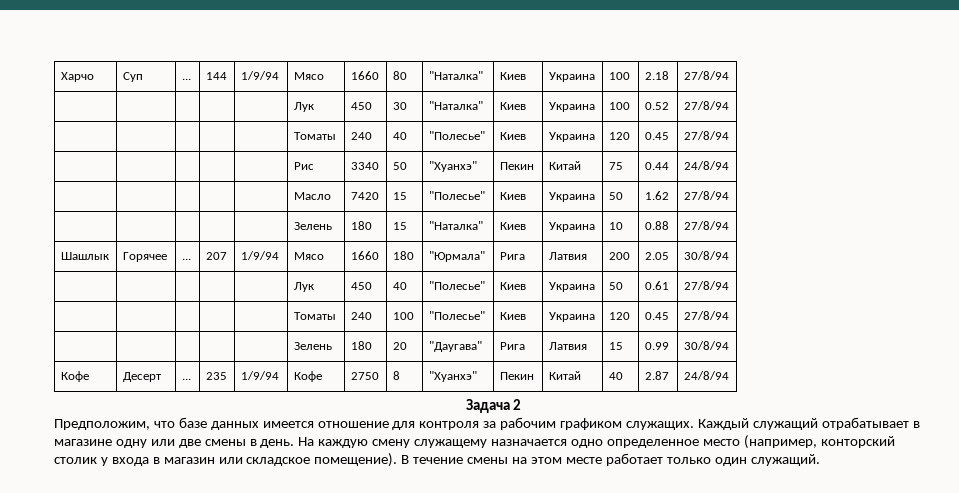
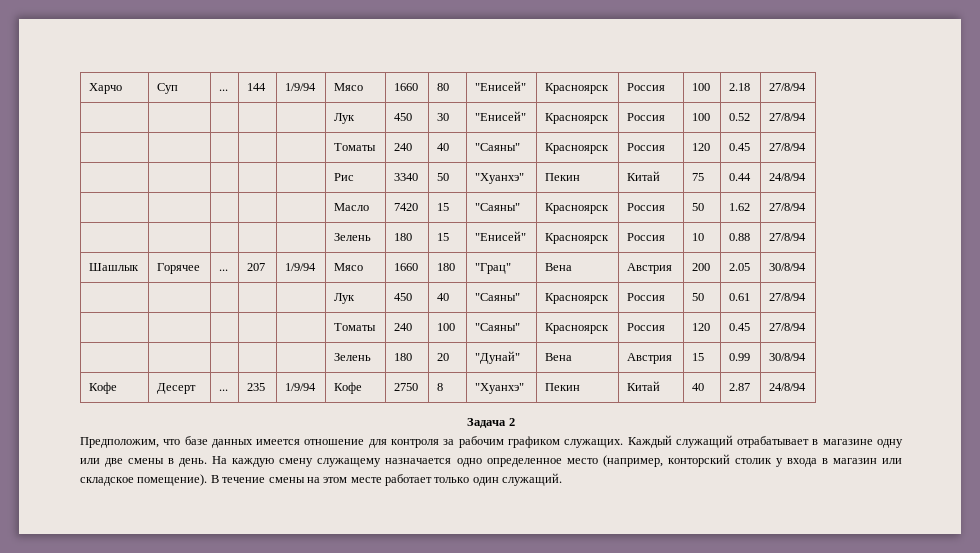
- Харчо | Суп | ... | 144 | 1/9/94 | Мясо | 1660 | 80 | "Наталка" | Киев | Украина | 100 | 2.18 | 27/8/94
+ Харчо | Суп | ... | 144 | 1/9/94 | Мясо | 1660 | 80 | "Енисей" | Красноярск | Россия | 100 | 2.18 | 27/8/94
- | | | | | Лук | 450 | 30 | "Наталка" | Киев | Украина | 100 | 0.52 | 27/8/94
+ | | | | | Лук | 450 | 30 | "Енисей" | Красноярск | Россия | 100 | 0.52 | 27/8/94
- | | | | | Томаты | 240 | 40 | "Полесье" | Киев | Украина | 120 | 0.45 | 27/8/94
+ | | | | | Томаты | 240 | 40 | "Саяны" | Красноярск | Россия | 120 | 0.45 | 27/8/94
- | | | | | Масло | 7420 | 15 | "Полесье" | Киев | Украина | 50 | 1.62 | 27/8/94
+ | | | | | Масло | 7420 | 15 | "Саяны" | Красноярск | Россия | 50 | 1.62 | 27/8/94
- | | | | | Зелень | 180 | 15 | "Наталка" | Киев | Украина | 10 | 0.88 | 27/8/94
+ | | | | | Зелень | 180 | 15 | "Енисей" | Красноярск | Россия | 10 | 0.88 | 27/8/94
- Шашлык | Горячее | ... | 207 | 1/9/94 | Мясо | 1660 | 180 | "Юрмала" | Рига | Латвия | 200 | 2.05 | 30/8/94
+ Шашлык | Горячее | ... | 207 | 1/9/94 | Мясо | 1660 | 180 | "Грац" | Вена | Австрия | 200 | 2.05 | 30/8/94
- | | | | | Лук | 450 | 40 | "Полесье" | Киев | Украина | 50 | 0.61 | 27/8/94
+ | | | | | Лук | 450 | 40 | "Саяны" | Красноярск | Россия | 50 | 0.61 | 27/8/94
- | | | | | Томаты | 240 | 100 | "Полесье" | Киев | Украина | 120 | 0.45 | 27/8/94
+ | | | | | Томаты | 240 | 100 | "Саяны" | Красноярск | Россия | 120 | 0.45 | 27/8/94
- | | | | | Зелень | 180 | 20 | "Даугава" | Рига | Латвия | 15 | 0.99 | 30/8/94
+ | | | | | Зелень | 180 | 20 | "Дунай" | Вена | Австрия | 15 | 0.99 | 30/8/94

